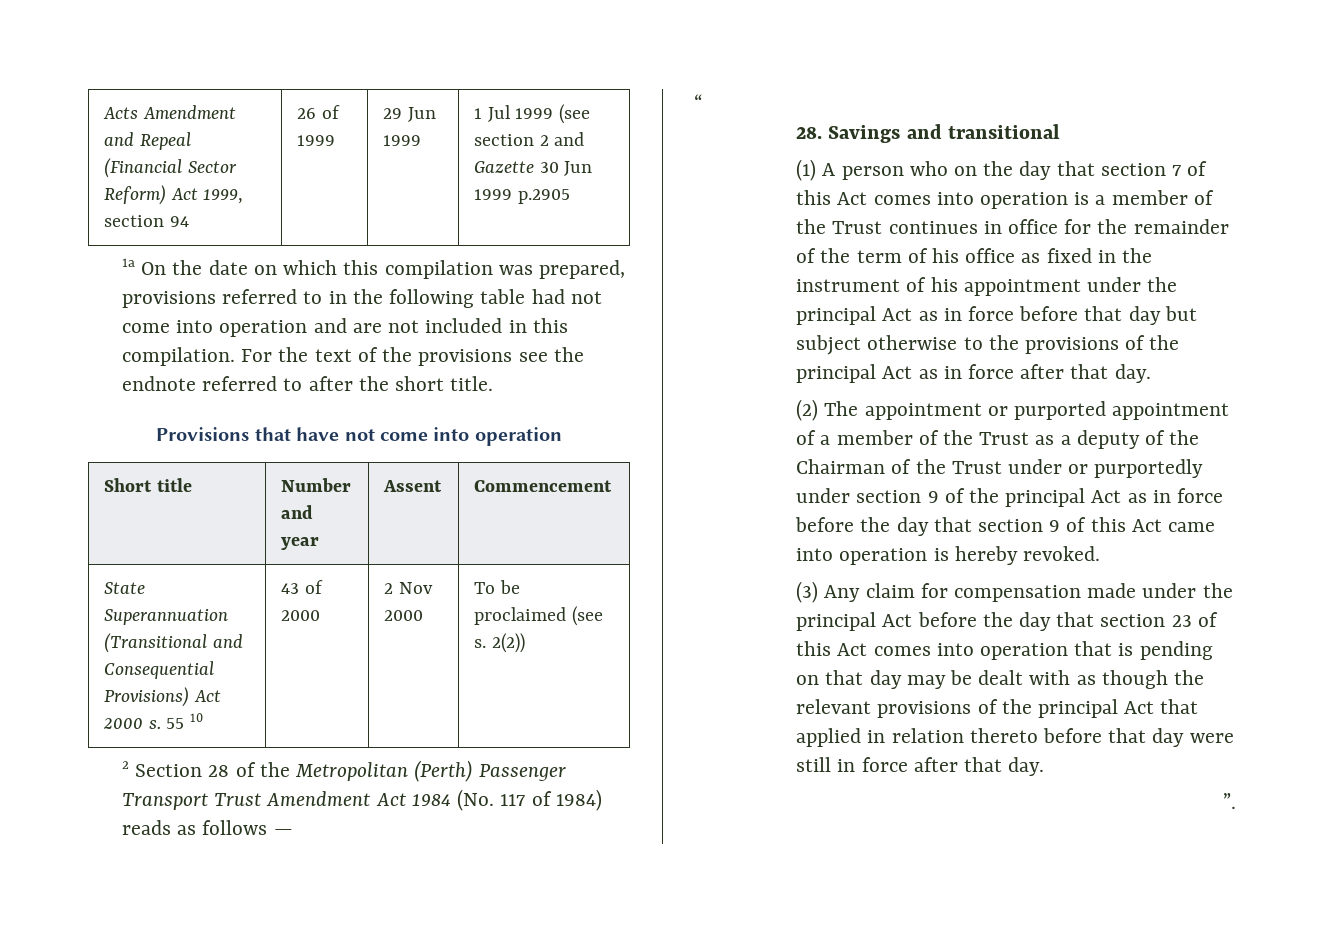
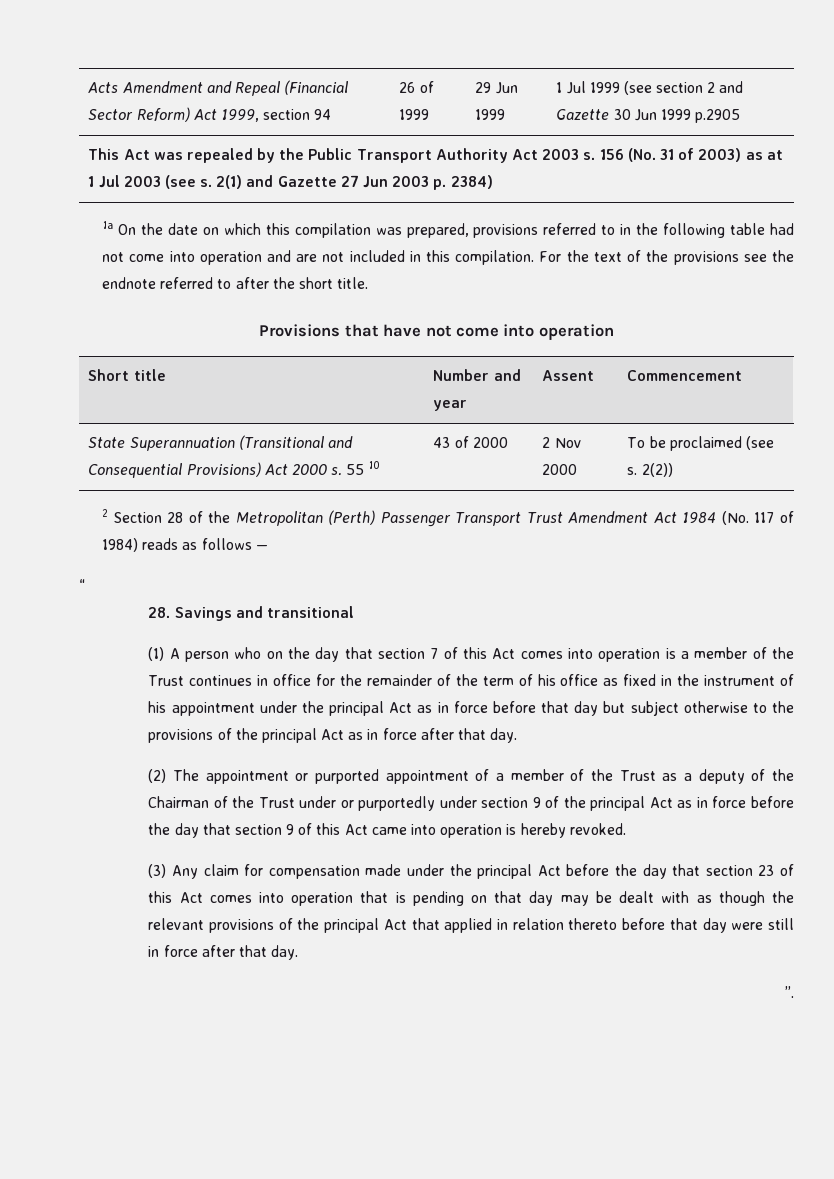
+ This Act was repealed by the Public Transport Authority Act 2003 s. 156 (No. 31 of 2003) as at 1 Jul 2003 (see s. 2(1) and Gazette 27 Jun 2003 p. 2384)

